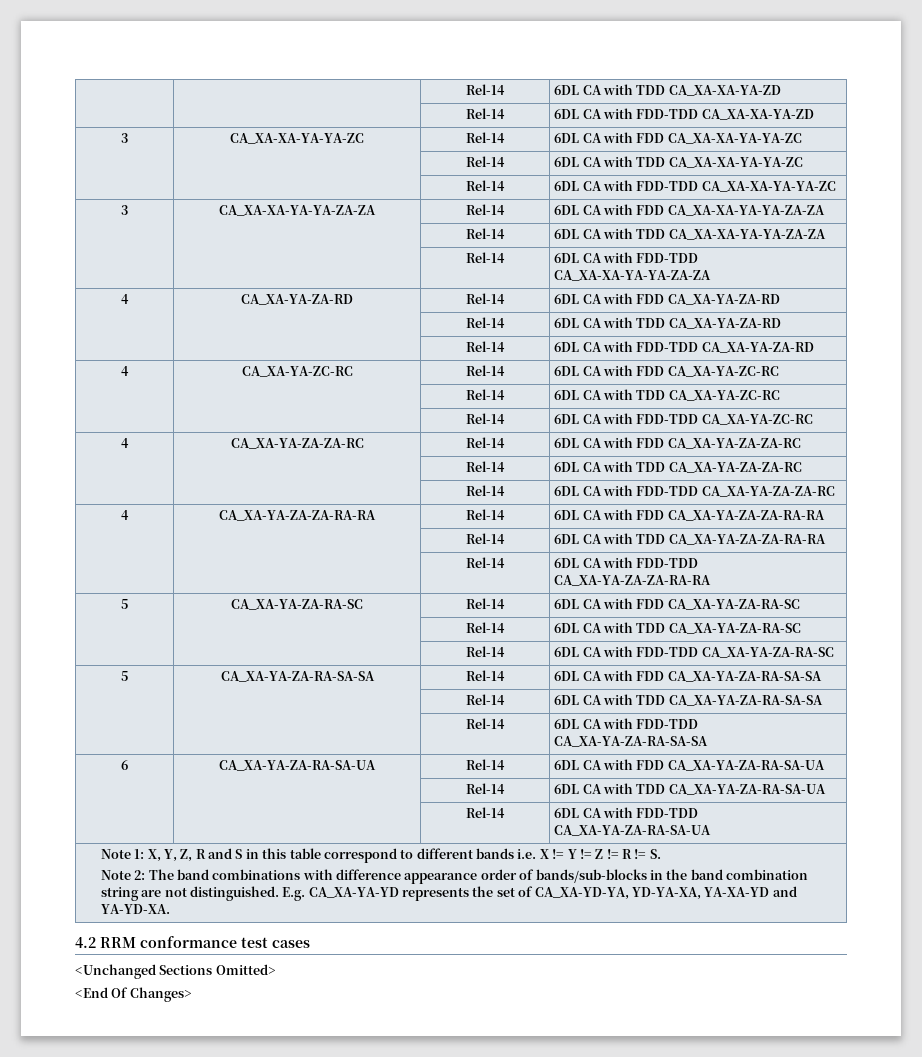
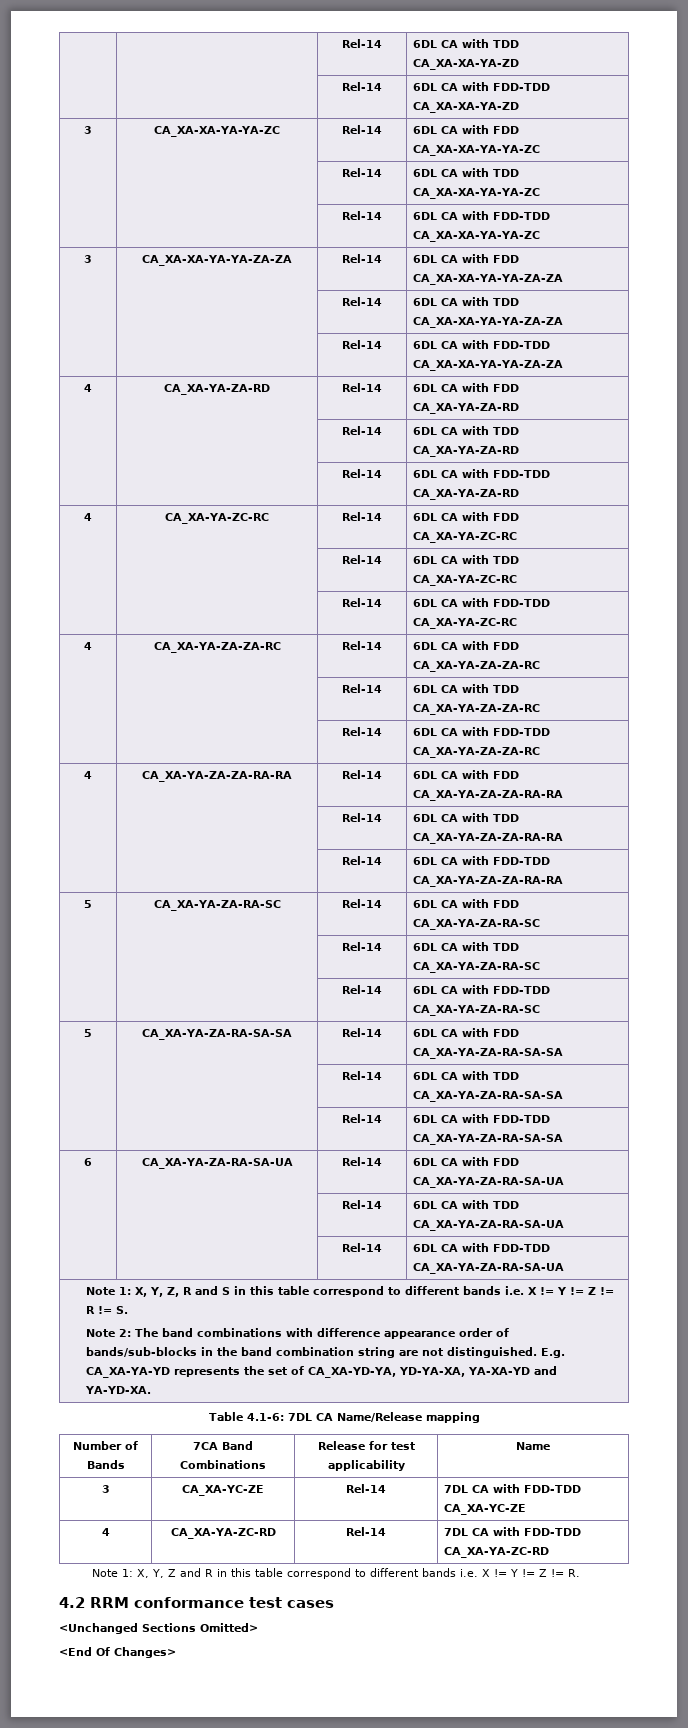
+ Table 4.1-6: 7DL CA Name/Release mapping
+ Number of Bands | 7CA Band Combinations | Release for test applicability | Name
+ 3 | CA_XA-YC-ZE | Rel-14 | 7DL CA with FDD-TDD CA_XA-YC-ZE
+ 4 | CA_XA-YA-ZC-RD | Rel-14 | 7DL CA with FDD-TDD CA_XA-YA-ZC-RD
+ Note 1: X, Y, Z and R in this table correspond to different bands i.e. X != Y != Z != R.

